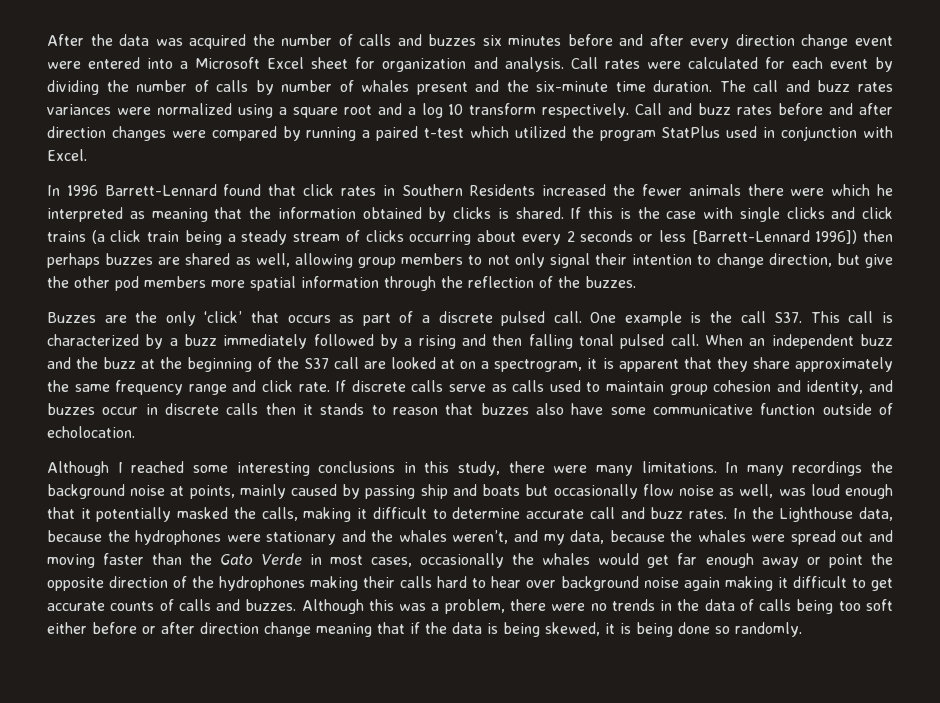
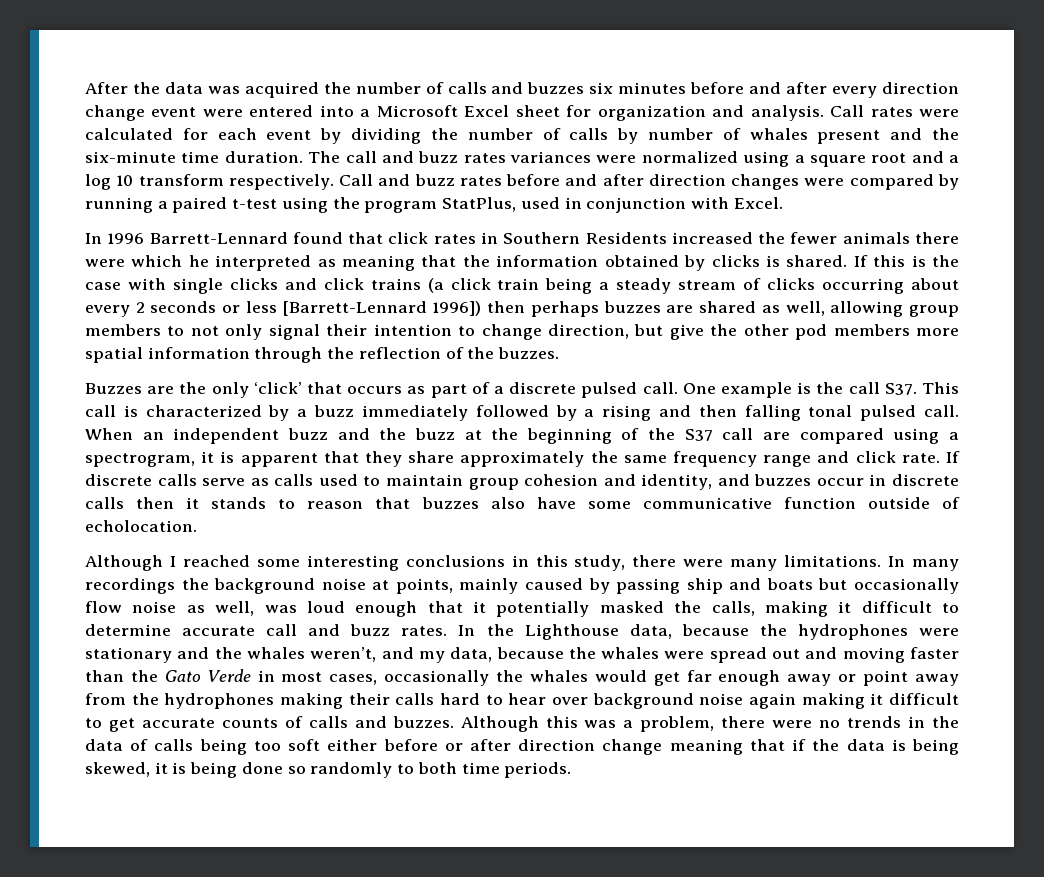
- Call and buzz rates before and after direction changes were compared by running a paired t-test which utilized the program StatPlus used in conjunction with Excel.
+ Call and buzz rates before and after direction changes were compared by running a paired t-test using the program StatPlus, used in conjunction with Excel.
- When an independent buzz and the buzz at the beginning of the S37 call are looked at on a spectrogram, it is apparent that they share approximately the same frequency range and click rate.
+ When an independent buzz and the buzz at the beginning of the S37 call are compared using a spectrogram, it is apparent that they share approximately the same frequency range and click rate.
- In the Lighthouse data, because the hydrophones were stationary and the whales weren’t, and my data, because the whales were spread out and moving faster than the Gato Verde in most cases, occasionally the whales would get far enough away or point the opposite direction of the hydrophones making their calls hard to hear over background noise again making it difficult to get accurate counts of calls and buzzes.
+ In the Lighthouse data, because the hydrophones were stationary and the whales weren’t, and my data, because the whales were spread out and moving faster than the Gato Verde in most cases, occasionally the whales would get far enough away or point away from the hydrophones making their calls hard to hear over background noise again making it difficult to get accurate counts of calls and buzzes.
- Although this was a problem, there were no trends in the data of calls being too soft either before or after direction change meaning that if the data is being skewed, it is being done so randomly.
+ Although this was a problem, there were no trends in the data of calls being too soft either before or after direction change meaning that if the data is being skewed, it is being done so randomly to both time periods.

